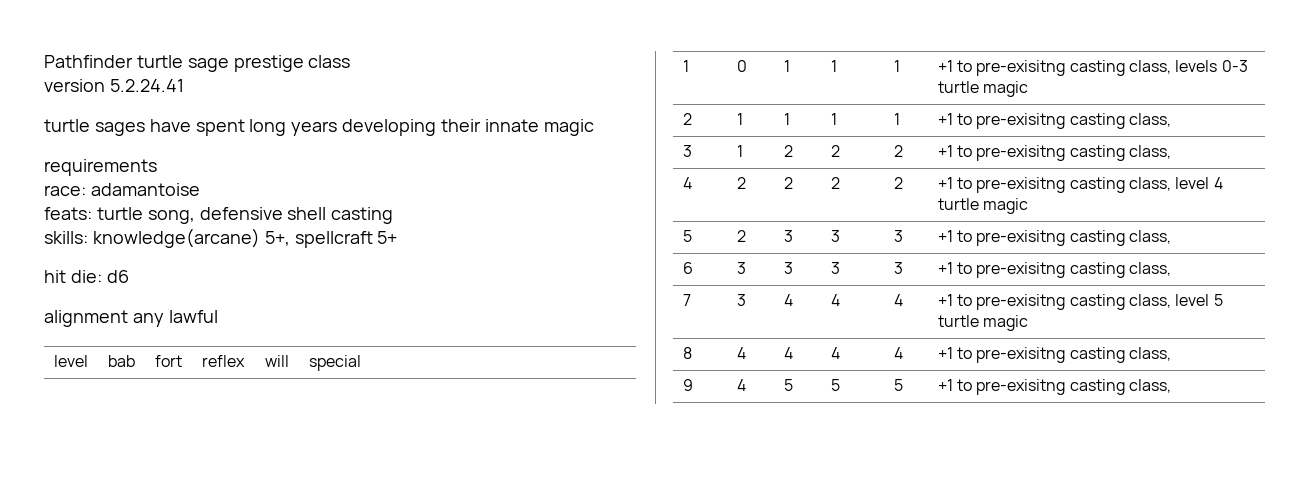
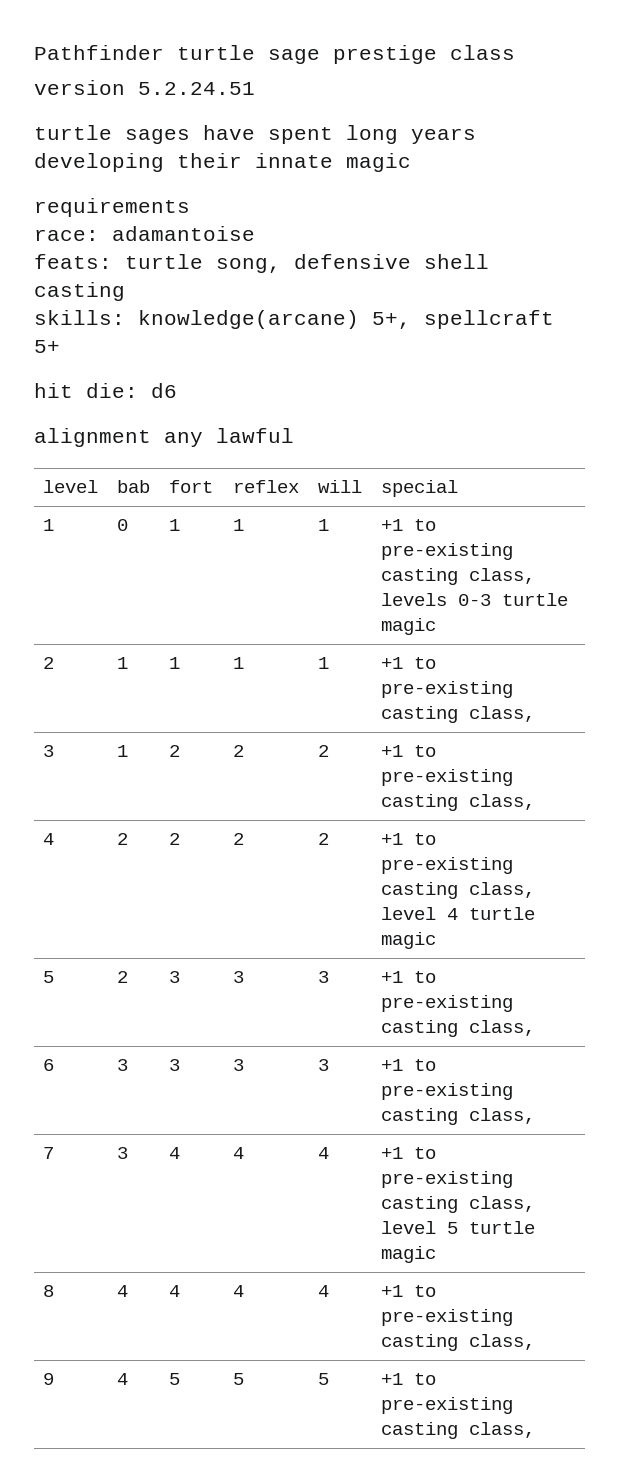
- version 5.2.24.41
+ version 5.2.24.51
- 1 | 0 | 1 | 1 | 1 | +1 to pre-exisitng casting class, levels 0-3 turtle magic
+ 1 | 0 | 1 | 1 | 1 | +1 to pre-existing casting class, levels 0-3 turtle magic
- 2 | 1 | 1 | 1 | 1 | +1 to pre-exisitng casting class,
+ 2 | 1 | 1 | 1 | 1 | +1 to pre-existing casting class,
- 3 | 1 | 2 | 2 | 2 | +1 to pre-exisitng casting class,
+ 3 | 1 | 2 | 2 | 2 | +1 to pre-existing casting class,
- 4 | 2 | 2 | 2 | 2 | +1 to pre-exisitng casting class, level 4 turtle magic
+ 4 | 2 | 2 | 2 | 2 | +1 to pre-existing casting class, level 4 turtle magic
- 5 | 2 | 3 | 3 | 3 | +1 to pre-exisitng casting class,
+ 5 | 2 | 3 | 3 | 3 | +1 to pre-existing casting class,
- 6 | 3 | 3 | 3 | 3 | +1 to pre-exisitng casting class,
+ 6 | 3 | 3 | 3 | 3 | +1 to pre-existing casting class,
- 7 | 3 | 4 | 4 | 4 | +1 to pre-exisitng casting class, level 5 turtle magic
+ 7 | 3 | 4 | 4 | 4 | +1 to pre-existing casting class, level 5 turtle magic
- 8 | 4 | 4 | 4 | 4 | +1 to pre-exisitng casting class,
+ 8 | 4 | 4 | 4 | 4 | +1 to pre-existing casting class,
- 9 | 4 | 5 | 5 | 5 | +1 to pre-exisitng casting class,
+ 9 | 4 | 5 | 5 | 5 | +1 to pre-existing casting class,

